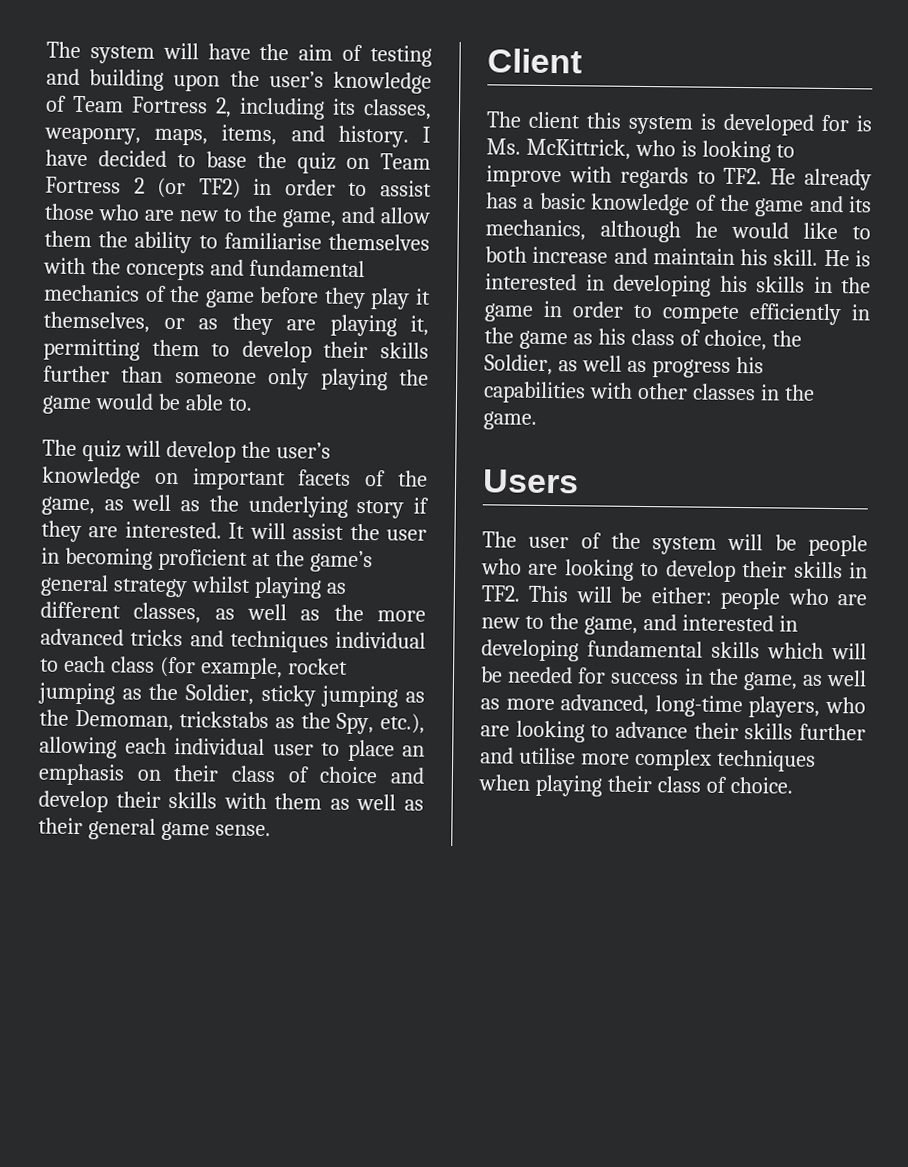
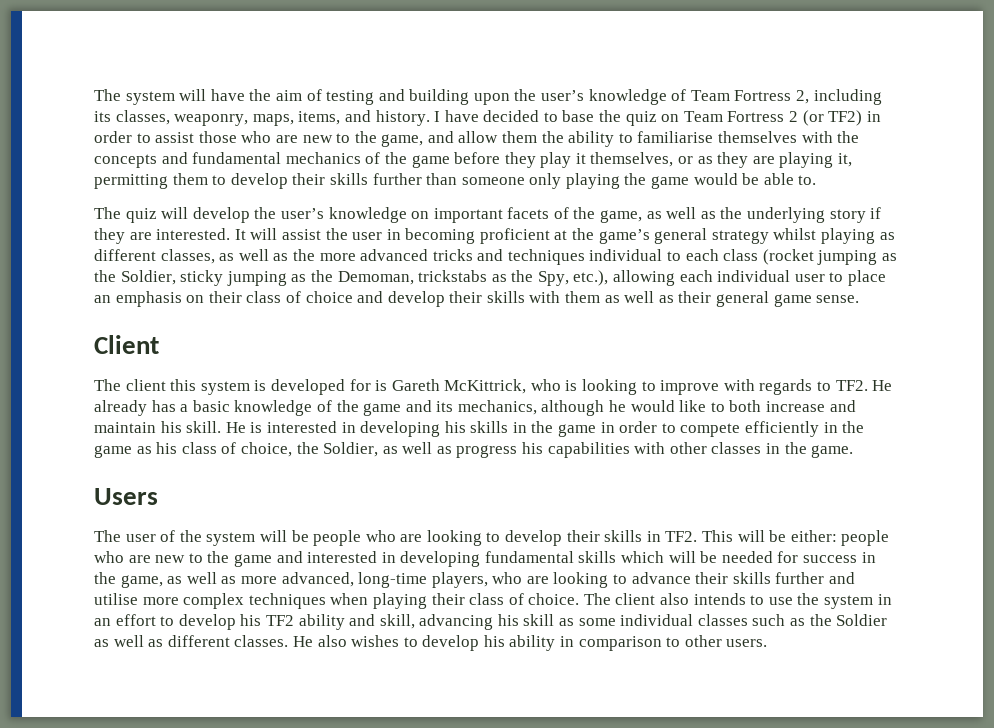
- It will assist the user in becoming proficient at the game’s general strategy whilst playing as different classes, as well as the more advanced tricks and techniques individual to each class (for example, rocket jumping as the Soldier, sticky jumping as the Demoman, trickstabs as the Spy, etc.), allowing each individual user to place an emphasis on their class of choice and develop their skills with them as well as their general game sense.
+ It will assist the user in becoming proficient at the game’s general strategy whilst playing as different classes, as well as the more advanced tricks and techniques individual to each class (rocket jumping as the Soldier, sticky jumping as the Demoman, trickstabs as the Spy, etc.), allowing each individual user to place an emphasis on their class of choice and develop their skills with them as well as their general game sense.
- The client this system is developed for is Ms. McKittrick, who is looking to improve with regards to TF2. He already has a basic knowledge of the game and its mechanics, although he would like to both increase and maintain his skill.
+ The client this system is developed for is Gareth McKittrick, who is looking to improve with regards to TF2. He already has a basic knowledge of the game and its mechanics, although he would like to both increase and maintain his skill.
- people who are new to the game, and interested in developing fundamental skills which will be needed for success in the game, as well as more advanced, long-time players, who are looking to advance their skills further and utilise more complex techniques when playing their class of choice.
+ people who are new to the game and interested in developing fundamental skills which will be needed for success in the game, as well as more advanced, long-time players, who are looking to advance their skills further and utilise more complex techniques when playing their class of choice.
+ The client also intends to use the system in an effort to develop his TF2 ability and skill, advancing his skill as some individual classes such as the Soldier as well as different classes. He also wishes to develop his ability in comparison to other users.

